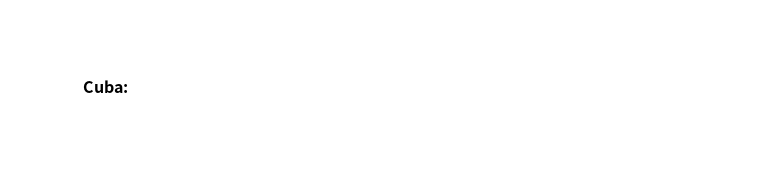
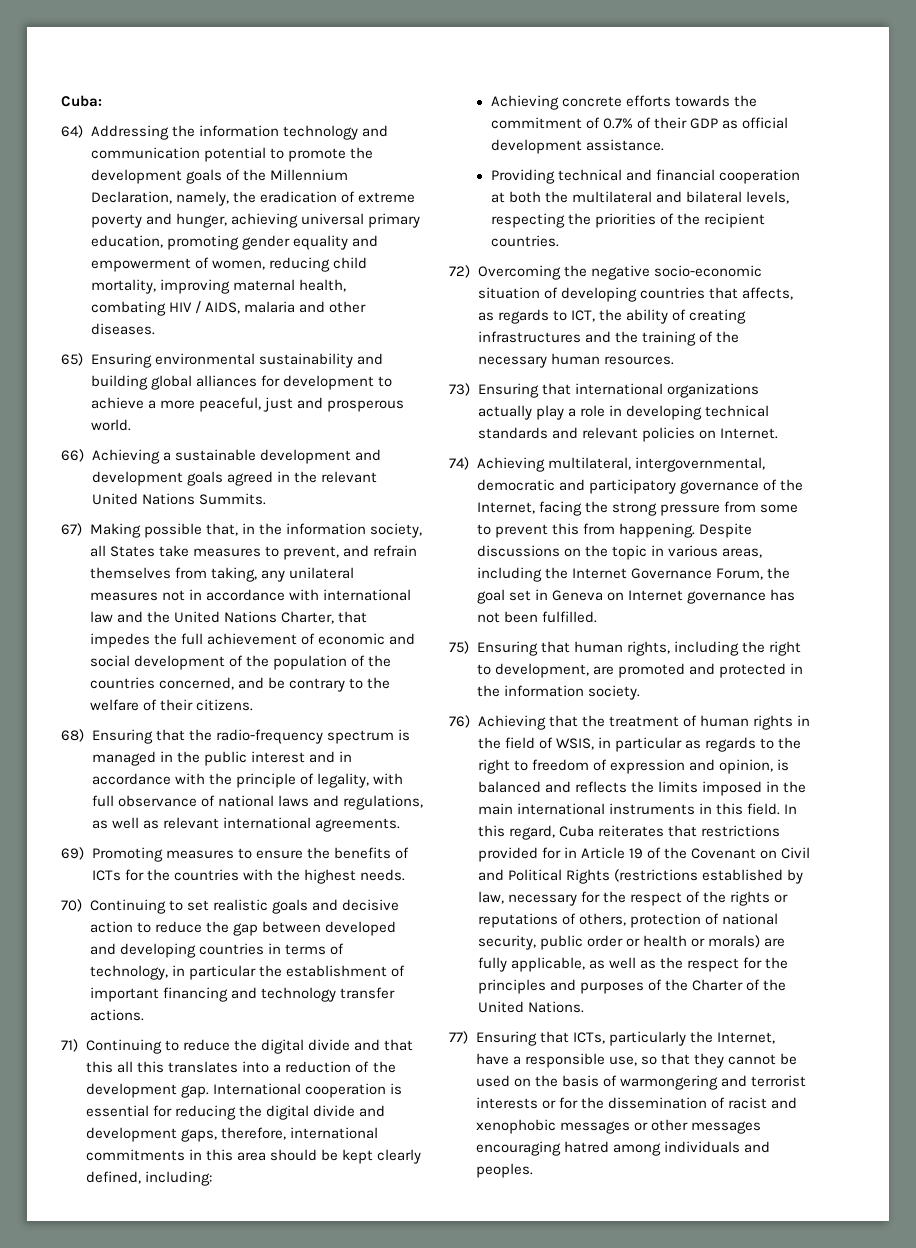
+ 64) Addressing the information technology and communication potential to promote the development goals of the Millennium Declaration, namely, the eradication of extreme poverty and hunger, achieving universal primary education, promoting gender equality and empowerment of women, reducing child mortality, improving maternal health, combating HIV / AIDS, malaria and other diseases.
+ 65) Ensuring environmental sustainability and building global alliances for development to achieve a more peaceful, just and prosperous world.
+ 66) Achieving a sustainable development and development goals agreed in the relevant United Nations Summits.
+ 67) Making possible that, in the information society, all States take measures to prevent, and refrain themselves from taking, any unilateral measures not in accordance with international law and the United Nations Charter, that impedes the full achievement of economic and social development of the population of the countries concerned, and be contrary to the welfare of their citizens.
+ 68) Ensuring that the radio-frequency spectrum is managed in the public interest and in accordance with the principle of legality, with full observance of national laws and regulations, as well as relevant international agreements.
+ 69) Promoting measures to ensure the benefits of ICTs for the countries with the highest needs.
+ 70) Continuing to set realistic goals and decisive action to reduce the gap between developed and developing countries in terms of technology, in particular the establishment of important financing and technology transfer actions.
+ 71) Continuing to reduce the digital divide and that this all this translates into a reduction of the development gap. International cooperation is essential for reducing the digital divide and development gaps, therefore, international commitments in this area should be kept clearly defined, including:
+ Achieving concrete efforts towards the commitment of 0.7% of their GDP as official development assistance.
+ Providing technical and financial cooperation at both the multilateral and bilateral levels, respecting the priorities of the recipient countries.
+ 72) Overcoming the negative socio-economic situation of developing countries that affects, as regards to ICT, the ability of creating infrastructures and the training of the necessary human resources.
+ 73) Ensuring that international organizations actually play a role in developing technical standards and relevant policies on Internet.
+ 74) Achieving multilateral, intergovernmental, democratic and participatory governance of the Internet, facing the strong pressure from some to prevent this from happening. Despite discussions on the topic in various areas, including the Internet Governance Forum, the goal set in Geneva on Internet governance has not been fulfilled.
+ 75) Ensuring that human rights, including the right to development, are promoted and protected in the information society.
+ 76) Achieving that the treatment of human rights in the field of WSIS, in particular as regards to the right to freedom of expression and opinion, is balanced and reflects the limits imposed in the main international instruments in this field. In this regard, Cuba reiterates that restrictions provided for in Article 19 of the Covenant on Civil and Political Rights (restrictions established by law, necessary for the respect of the rights or reputations of others, protection of national security, public order or health or morals) are fully applicable, as well as the respect for the principles and purposes of the Charter of the United Nations.
+ 77) Ensuring that ICTs, particularly the Internet, have a responsible use, so that they cannot be used on the basis of warmongering and terrorist interests or for the dissemination of racist and xenophobic messages or other messages encouraging hatred among individuals and peoples.

